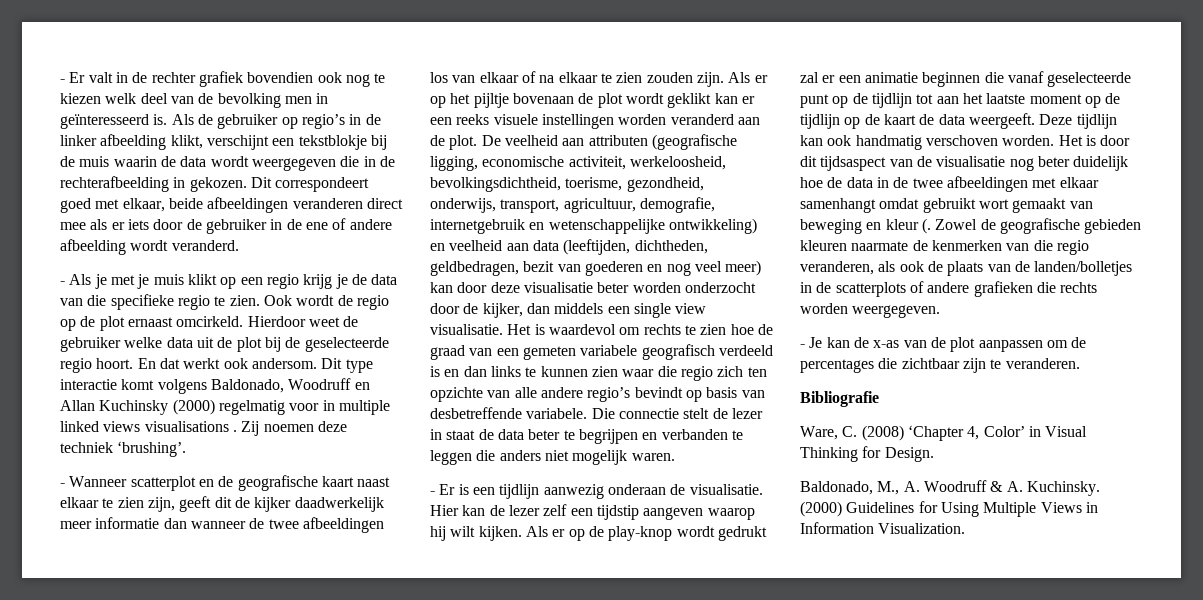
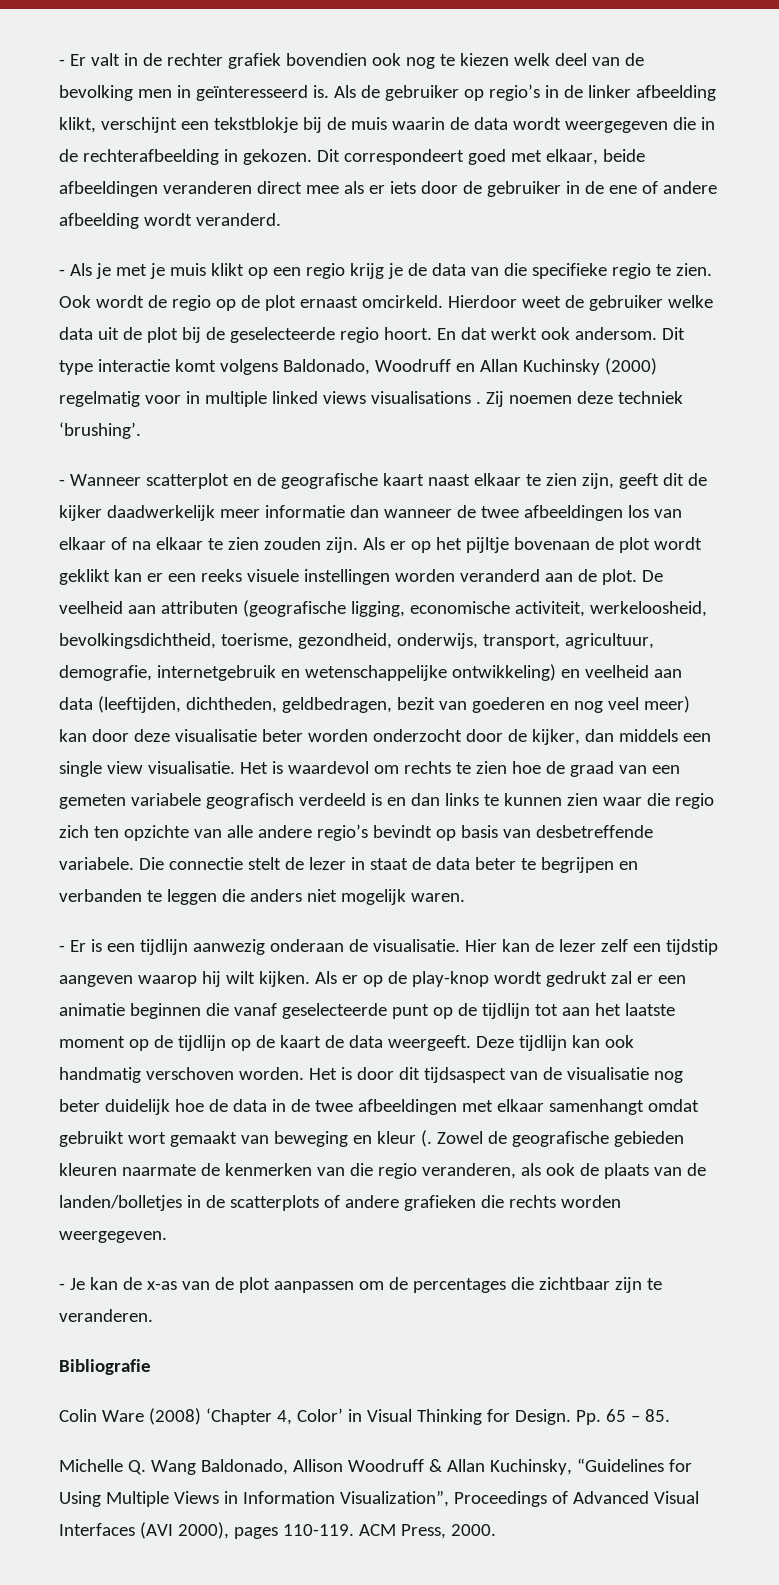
- Ware, C. (2008) ‘Chapter 4, Color’ in Visual Thinking for Design.
- Baldonado, M., A. Woodruff & A. Kuchinsky. (2000) Guidelines for Using Multiple Views in Information Visualization.
+ Colin Ware (2008) ‘Chapter 4, Color’ in Visual Thinking for Design. Pp. 65 – 85.
+ Michelle Q. Wang Baldonado, Allison Woodruff & Allan Kuchinsky, “Guidelines for Using Multiple Views in Information Visualization”, Proceedings of Advanced Visual Interfaces (AVI 2000), pages 110-119. ACM Press, 2000.

